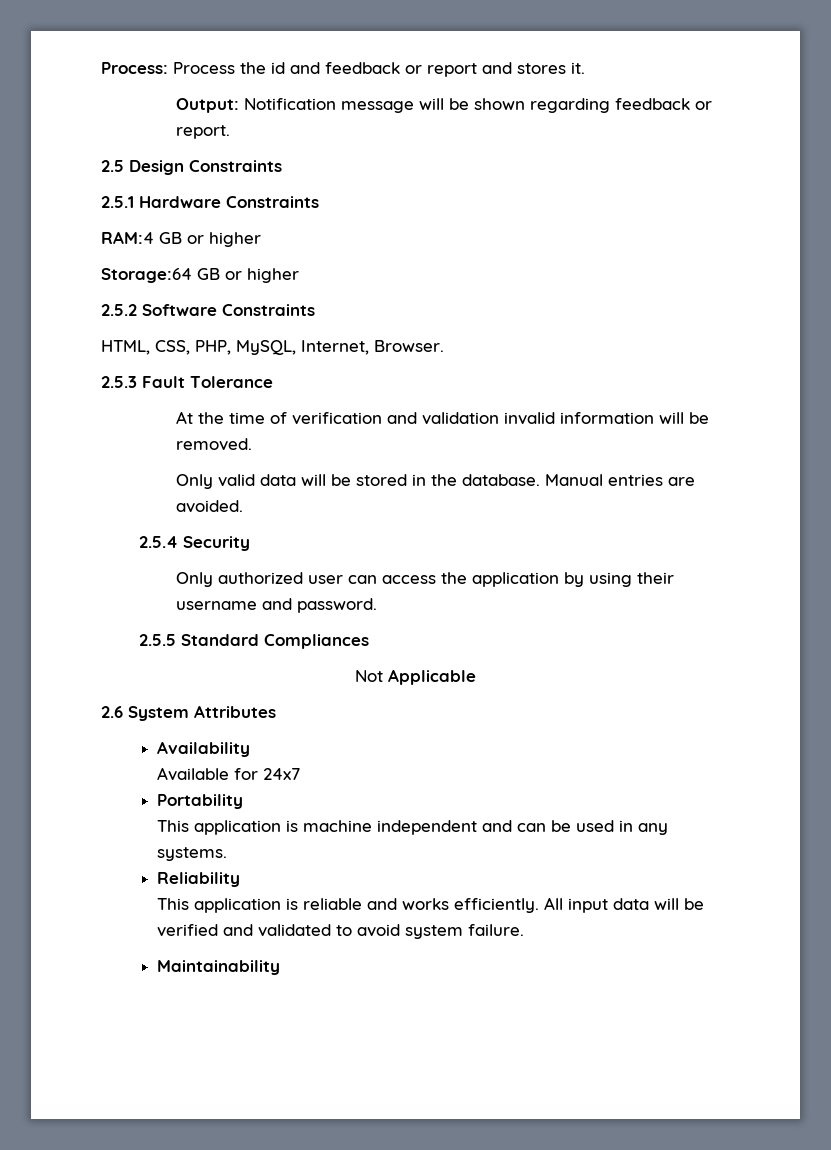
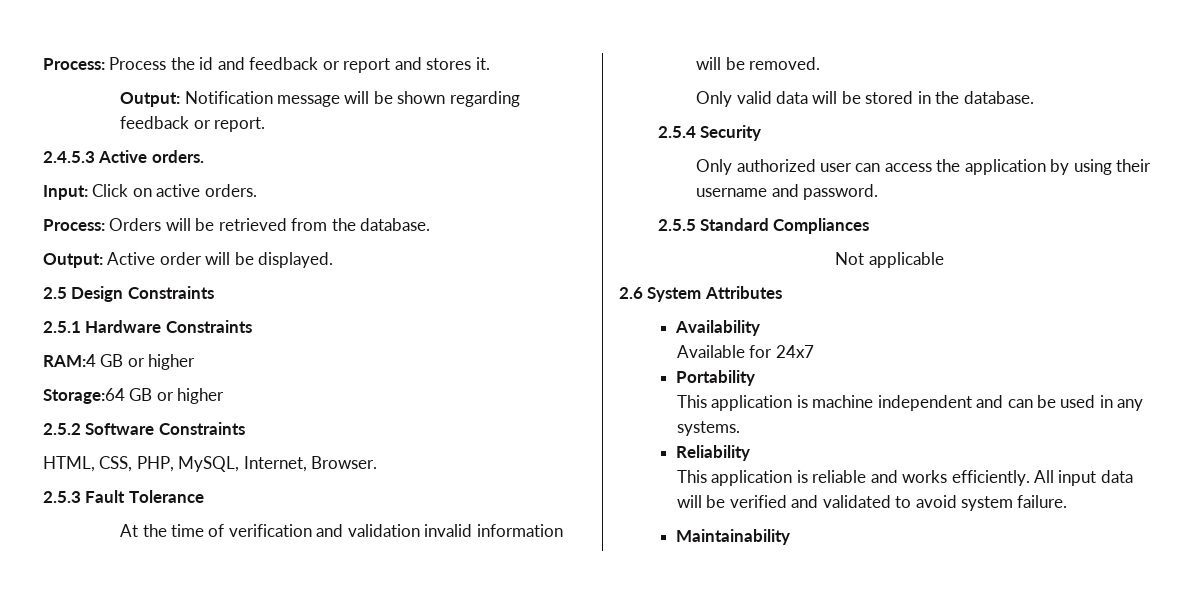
+ 2.4.5.3 Active orders.
+ Input: Click on active orders.
+ Process: Orders will be retrieved from the database.
+ Output: Active order will be displayed.
- Manual entries are avoided.
- Not Applicable
+ Not applicable

